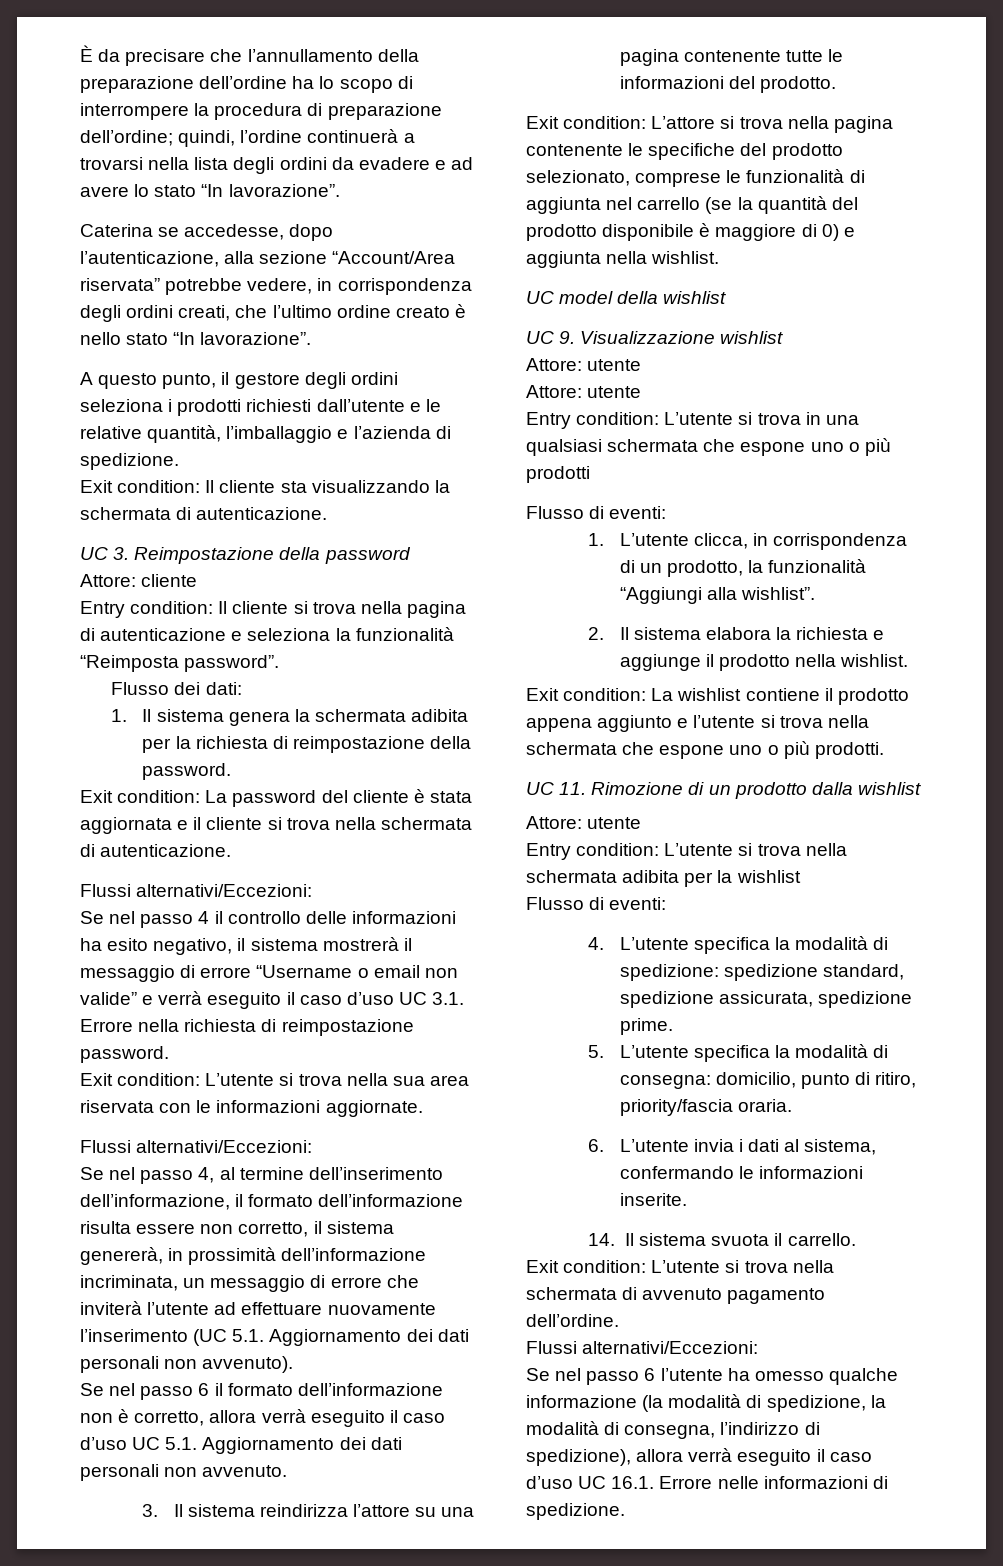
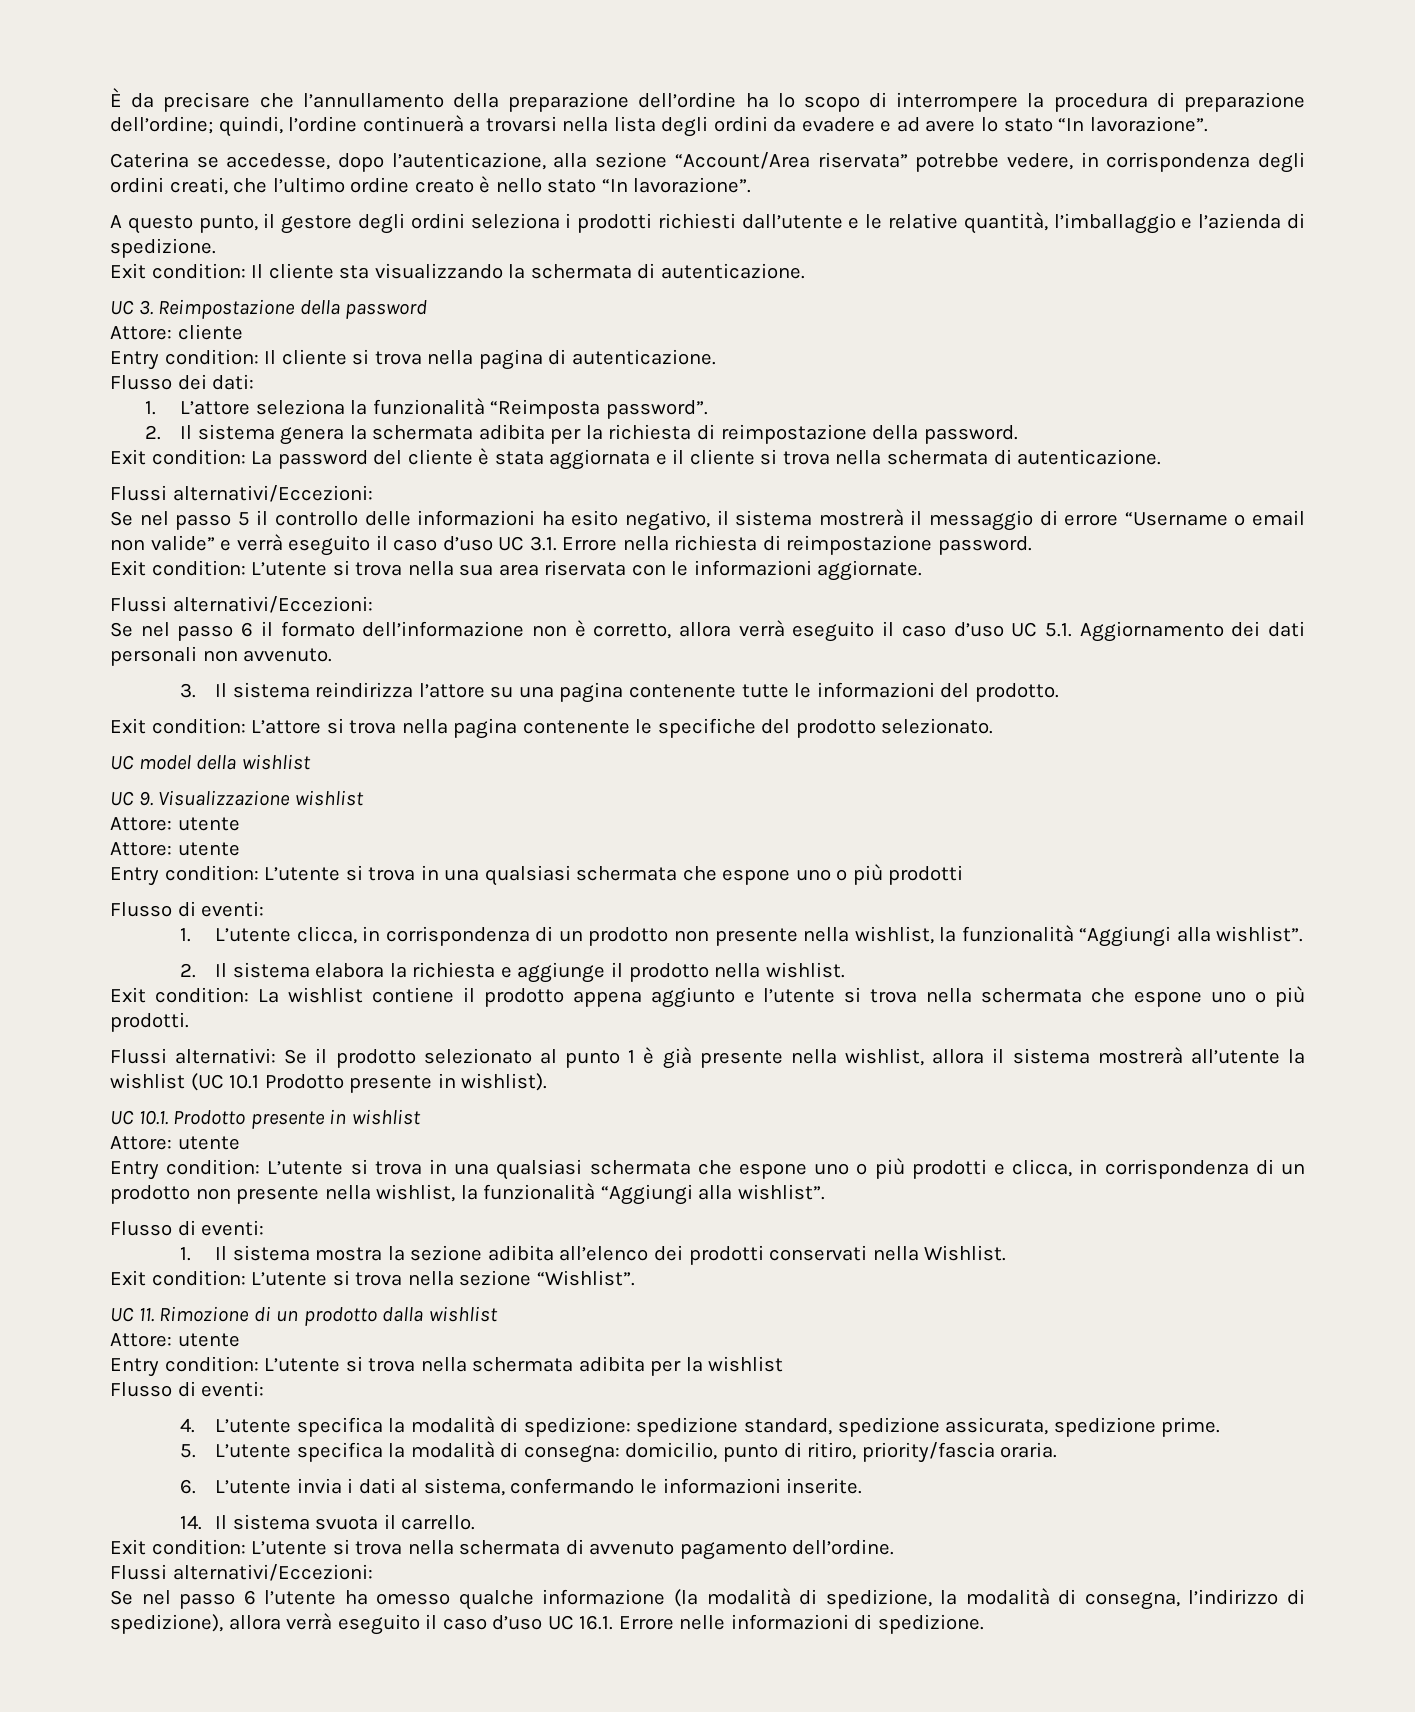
- Entry condition: Il cliente si trova nella pagina di autenticazione e seleziona la funzionalità “Reimposta password”.
+ Entry condition: Il cliente si trova nella pagina di autenticazione.
+ Flusso dei dati:
+ 1. L’attore seleziona la funzionalità “Reimposta password”.
- Flusso dei dati:
- 1. Il sistema genera la schermata adibita per la richiesta di reimpostazione della password.
+ 2. Il sistema genera la schermata adibita per la richiesta di reimpostazione della password.
- Se nel passo 4 il controllo delle informazioni ha esito negativo, il sistema mostrerà il messaggio di errore “Username o email non valide” e verrà eseguito il caso d’uso UC 3.1. Errore nella richiesta di reimpostazione password.
+ Se nel passo 5 il controllo delle informazioni ha esito negativo, il sistema mostrerà il messaggio di errore “Username o email non valide” e verrà eseguito il caso d’uso UC 3.1. Errore nella richiesta di reimpostazione password.
- Se nel passo 4, al termine dell’inserimento dell’informazione, il formato dell’informazione risulta essere non corretto, il sistema genererà, in prossimità dell’informazione incriminata, un messaggio di errore che inviterà l’utente ad effettuare nuovamente l’inserimento (UC 5.1. Aggiornamento dei dati personali non avvenuto).
- Exit condition: L’attore si trova nella pagina contenente le specifiche del prodotto selezionato, comprese le funzionalità di aggiunta nel carrello (se la quantità del prodotto disponibile è maggiore di 0) e aggiunta nella wishlist.
+ Exit condition: L’attore si trova nella pagina contenente le specifiche del prodotto selezionato.
- 1. L’utente clicca, in corrispondenza di un prodotto, la funzionalità “Aggiungi alla wishlist”.
+ 1. L’utente clicca, in corrispondenza di un prodotto non presente nella wishlist, la funzionalità “Aggiungi alla wishlist”.
+ Flussi alternativi: Se il prodotto selezionato al punto 1 è già presente nella wishlist, allora il sistema mostrerà all’utente la wishlist (UC 10.1 Prodotto presente in wishlist).
+ UC 10.1. Prodotto presente in wishlist
+ Attore: utente
+ Entry condition: L’utente si trova in una qualsiasi schermata che espone uno o più prodotti e clicca, in corrispondenza di un prodotto non presente nella wishlist, la funzionalità “Aggiungi alla wishlist”.
+ Flusso di eventi:
+ 1. Il sistema mostra la sezione adibita all’elenco dei prodotti conservati nella Wishlist.
+ Exit condition: L’utente si trova nella sezione “Wishlist”.

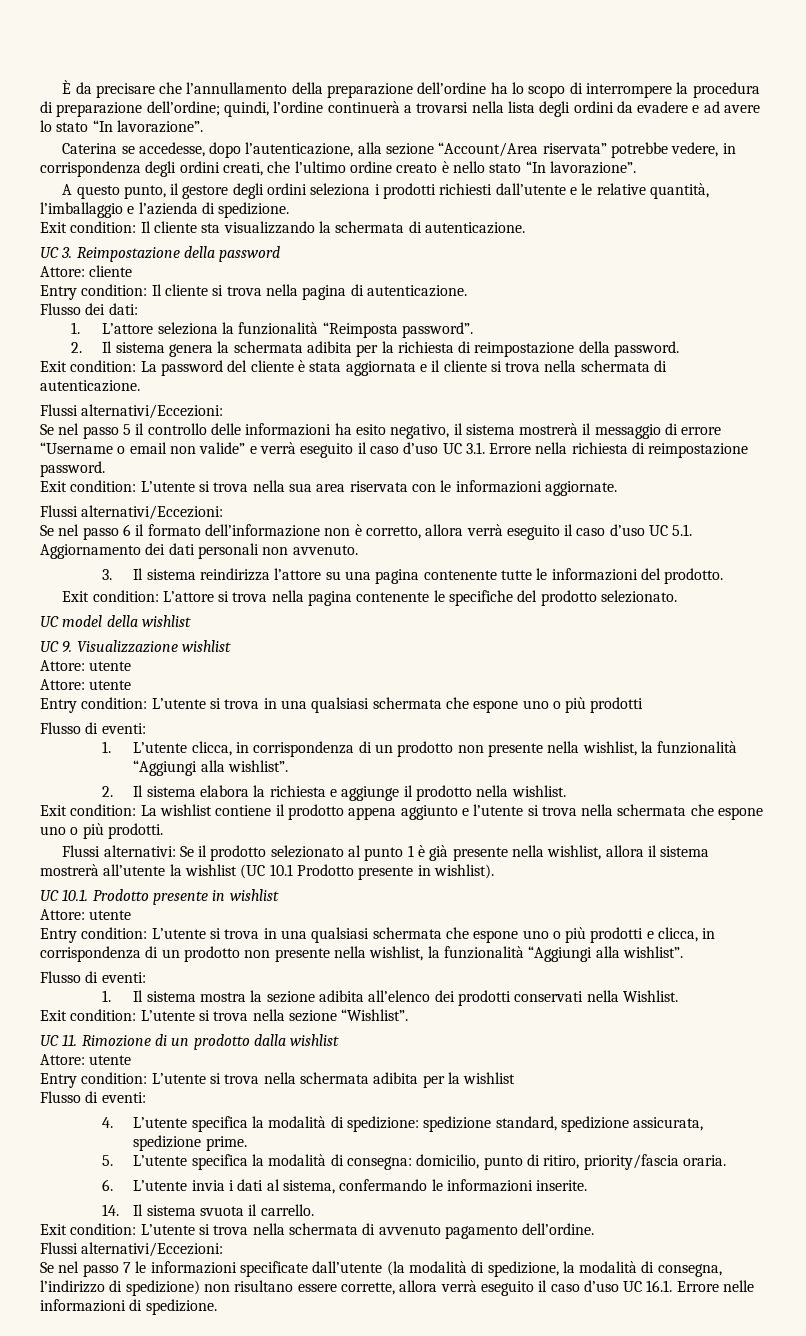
- Se nel passo 6 l’utente ha omesso qualche informazione (la modalità di spedizione, la modalità di consegna, l’indirizzo di spedizione), allora verrà eseguito il caso d’uso UC 16.1. Errore nelle informazioni di spedizione.
+ Se nel passo 7 le informazioni specificate dall’utente (la modalità di spedizione, la modalità di consegna, l’indirizzo di spedizione) non risultano essere corrette, allora verrà eseguito il caso d’uso UC 16.1. Errore nelle informazioni di spedizione.

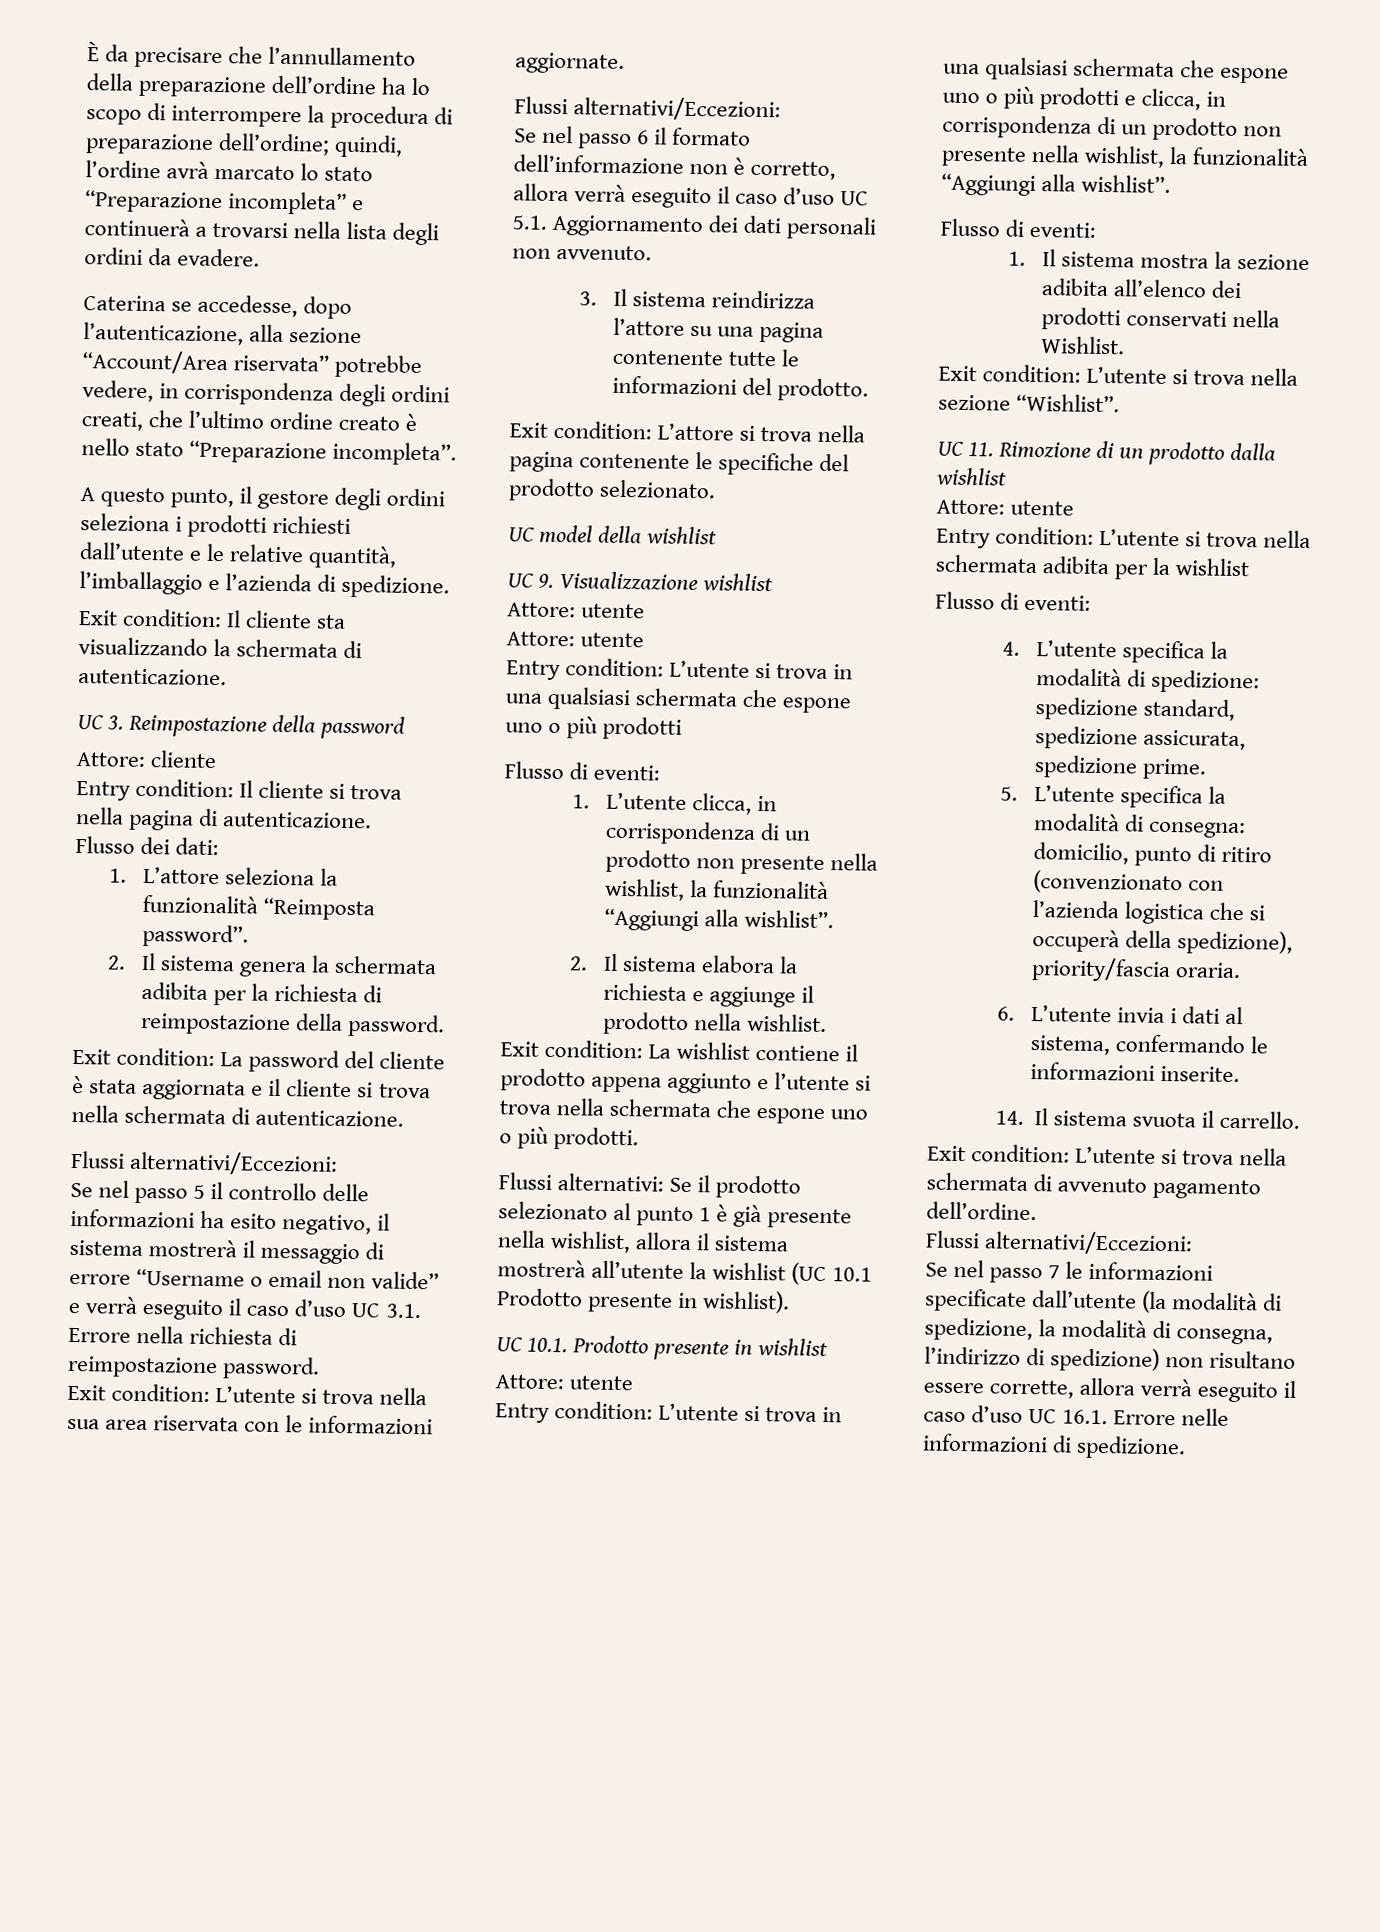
- È da precisare che l’annullamento della preparazione dell’ordine ha lo scopo di interrompere la procedura di preparazione dell’ordine; quindi, l’ordine continuerà a trovarsi nella lista degli ordini da evadere e ad avere lo stato “In lavorazione”.
+ È da precisare che l’annullamento della preparazione dell’ordine ha lo scopo di interrompere la procedura di preparazione dell’ordine; quindi, l’ordine avrà marcato lo stato “Preparazione incompleta” e continuerà a trovarsi nella lista degli ordini da evadere.
- Caterina se accedesse, dopo l’autenticazione, alla sezione “Account/Area riservata” potrebbe vedere, in corrispondenza degli ordini creati, che l’ultimo ordine creato è nello stato “In lavorazione”.
+ Caterina se accedesse, dopo l’autenticazione, alla sezione “Account/Area riservata” potrebbe vedere, in corrispondenza degli ordini creati, che l’ultimo ordine creato è nello stato “Preparazione incompleta”.
- 5. L’utente specifica la modalità di consegna: domicilio, punto di ritiro, priority/fascia oraria.
+ 5. L’utente specifica la modalità di consegna: domicilio, punto di ritiro (convenzionato con l’azienda logistica che si occuperà della spedizione), priority/fascia oraria.

